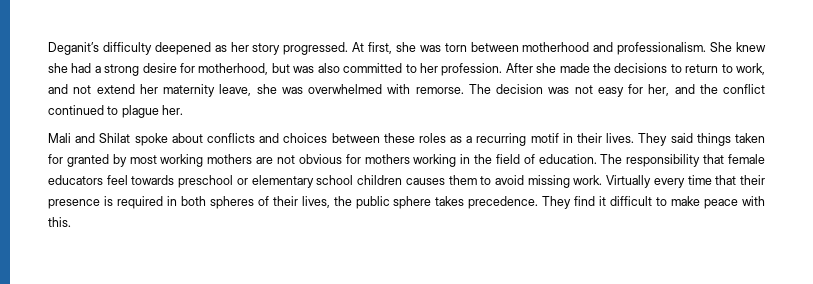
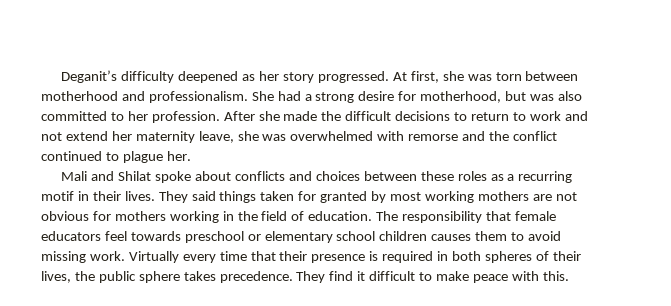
- She knew she had a strong desire for motherhood, but was also committed to her profession.
+ She had a strong desire for motherhood, but was also committed to her profession.
- After she made the decisions to return to work, and not extend her maternity leave, she was overwhelmed with remorse. The decision was not easy for her, and the conflict continued to plague her.
+ After she made the difficult decisions to return to work and not extend her maternity leave, she was overwhelmed with remorse and the conflict continued to plague her.

